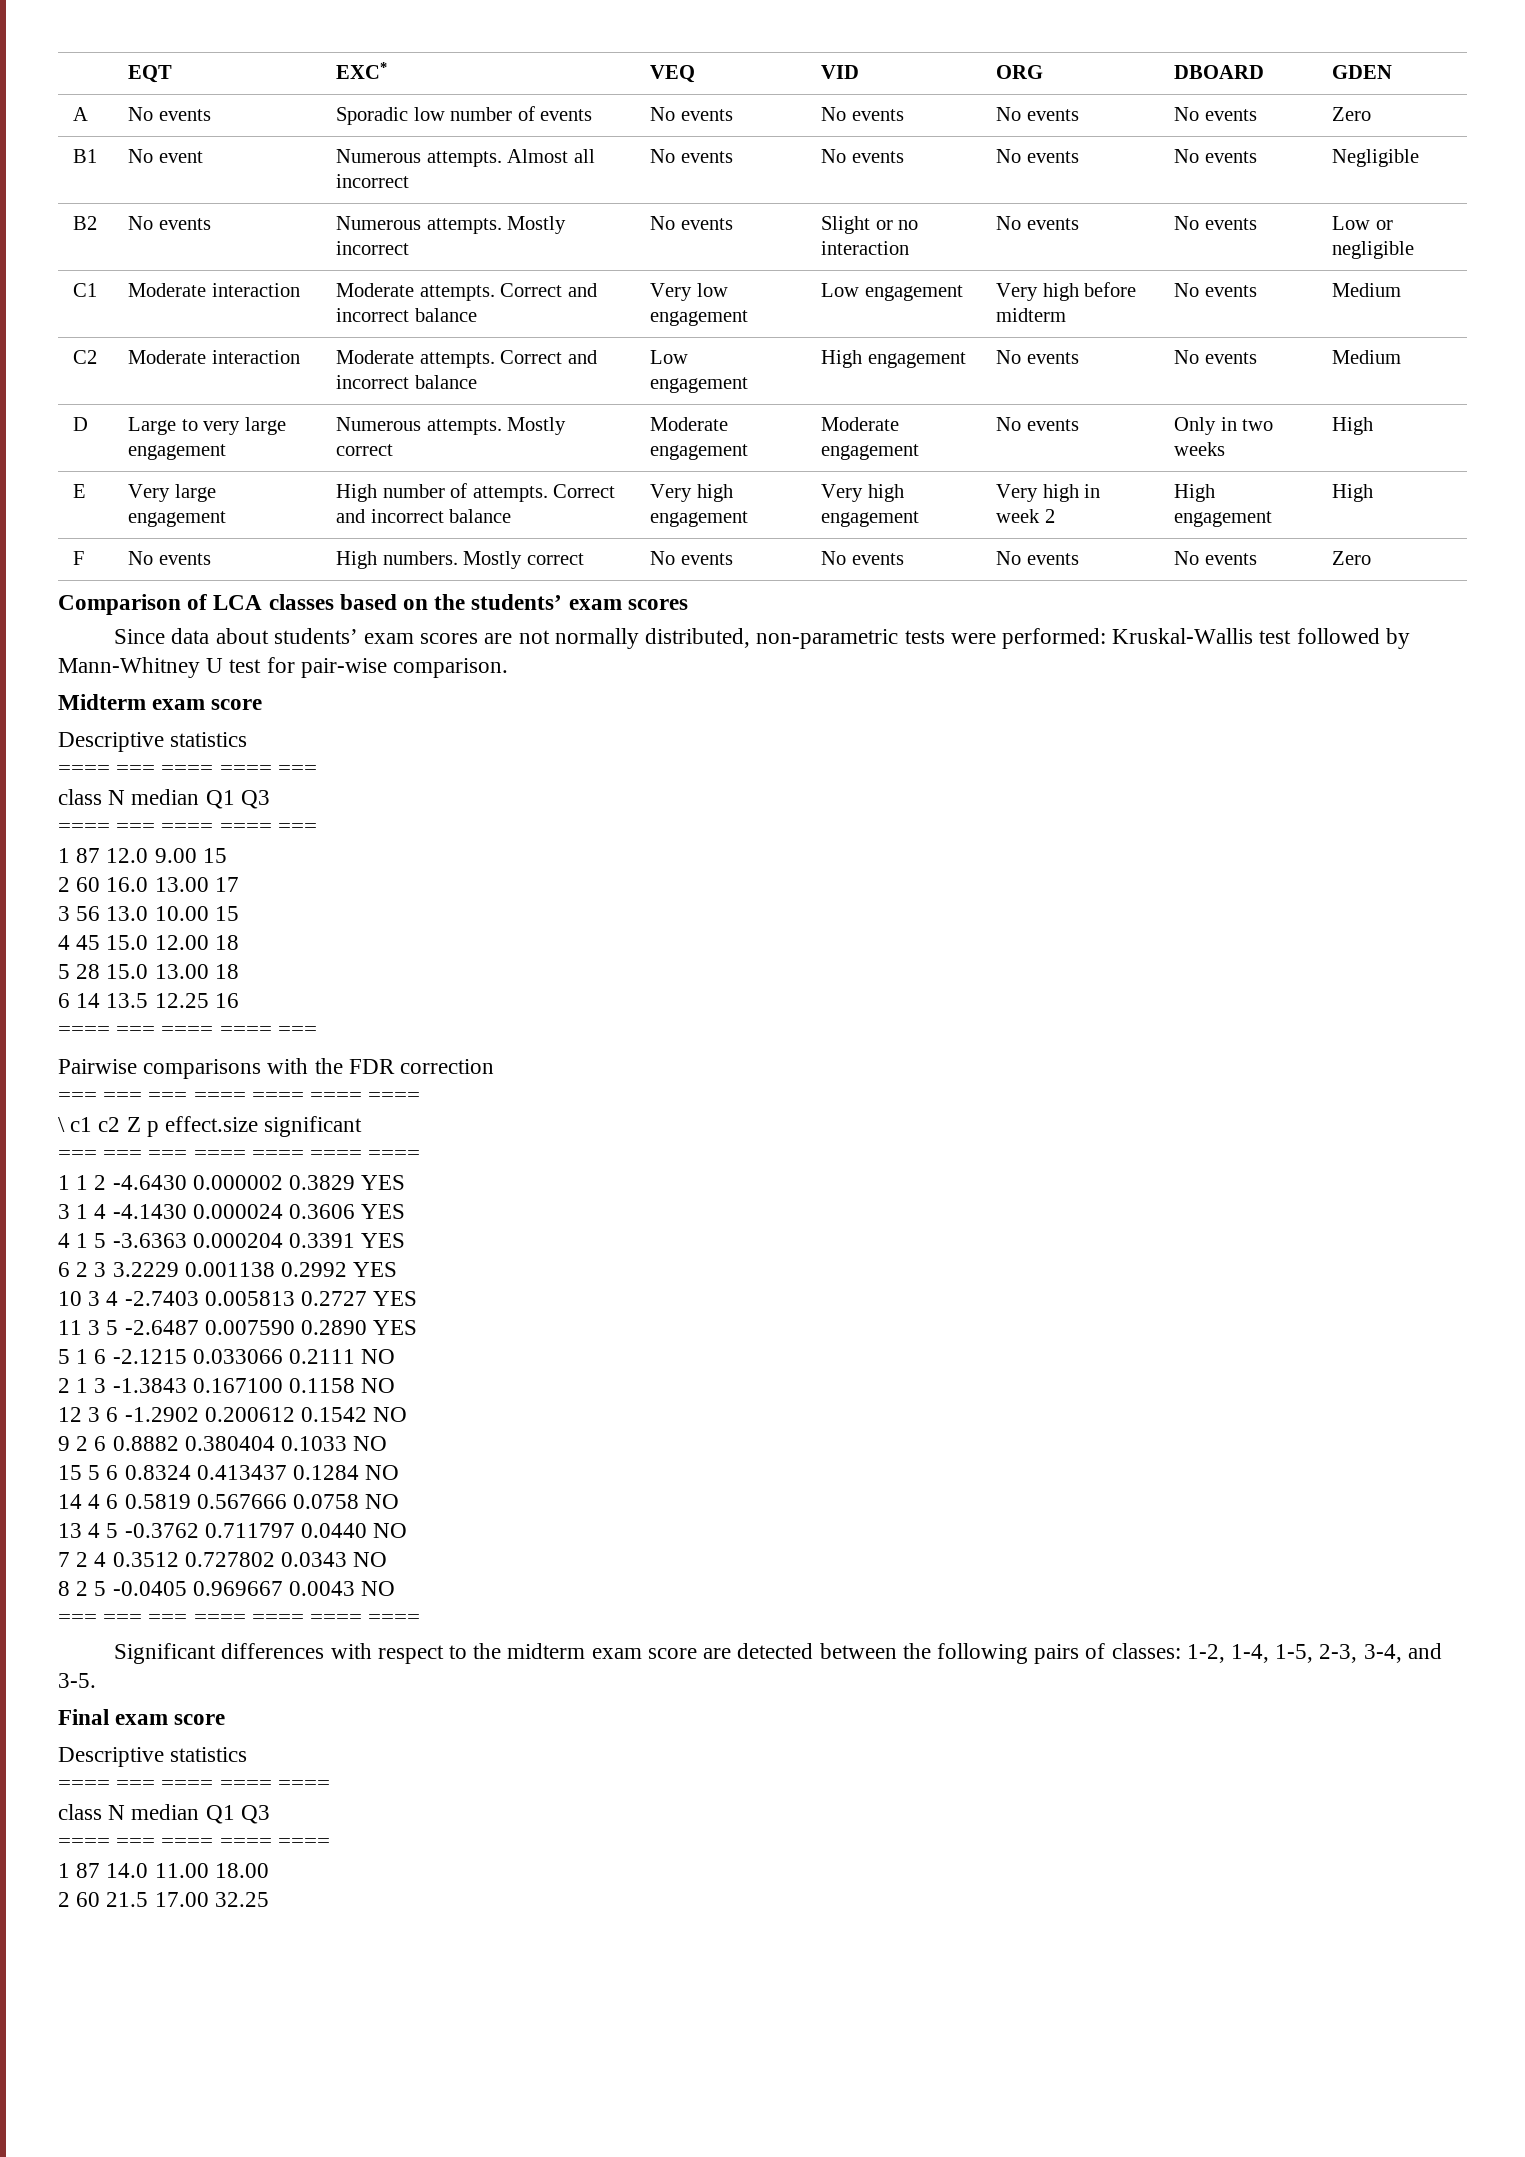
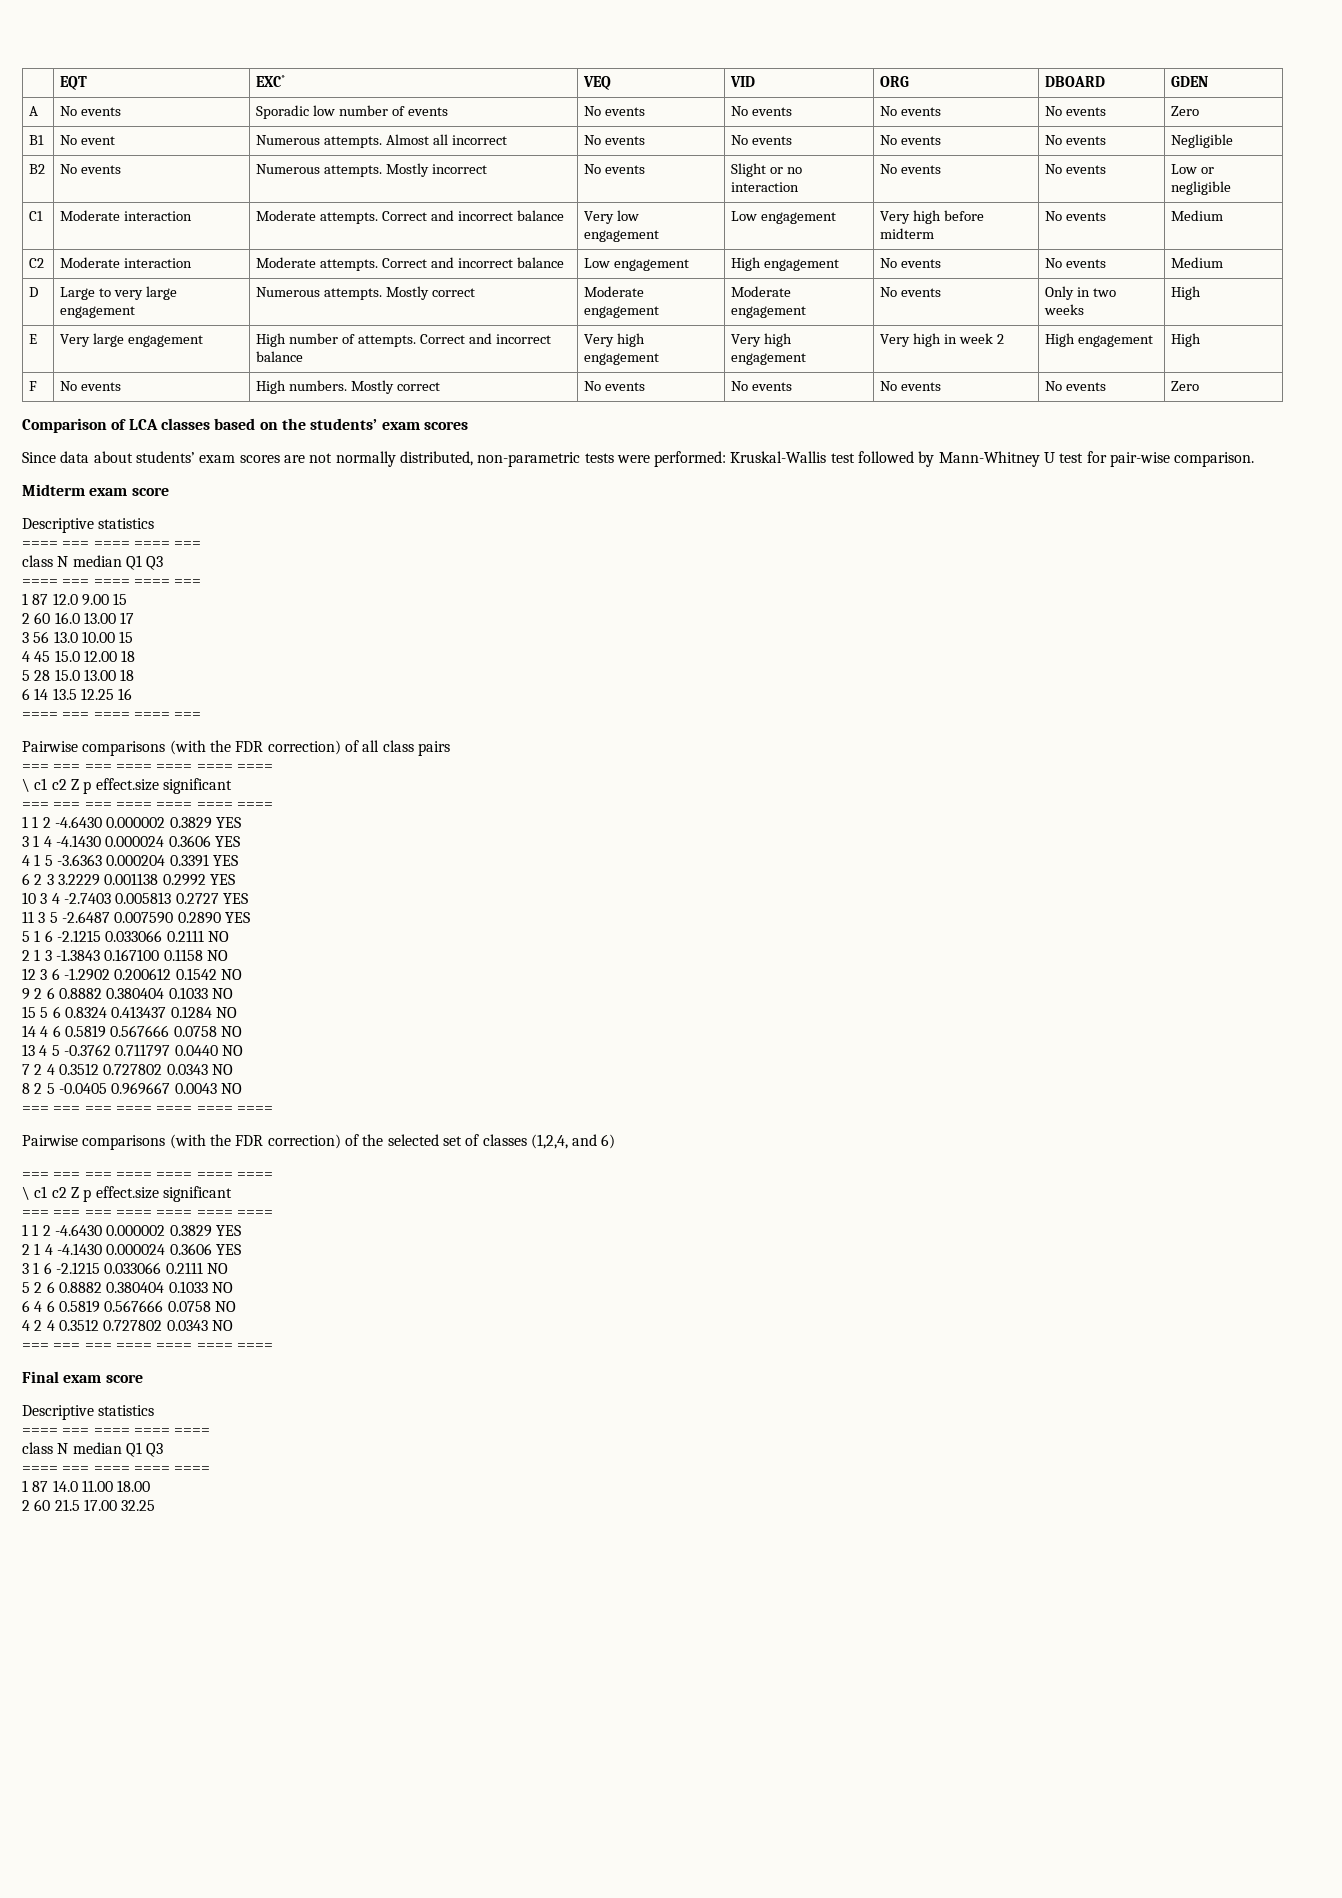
- Pairwise comparisons with the FDR correction
+ Pairwise comparisons (with the FDR correction) of all class pairs
- Significant differences with respect to the midterm exam score are detected between the following pairs of classes: 1-2, 1-4, 1-5, 2-3, 3-4, and 3-5.
+ Pairwise comparisons (with the FDR correction) of the selected set of classes (1,2,4, and 6)
+ === === === ==== ==== ==== ====
+ \ c1 c2 Z p effect.size significant
+ === === === ==== ==== ==== ====
+ 1 1 2 -4.6430 0.000002 0.3829 YES
+ 2 1 4 -4.1430 0.000024 0.3606 YES
+ 3 1 6 -2.1215 0.033066 0.2111 NO
+ 5 2 6 0.8882 0.380404 0.1033 NO
+ 6 4 6 0.5819 0.567666 0.0758 NO
+ 4 2 4 0.3512 0.727802 0.0343 NO
+ === === === ==== ==== ==== ====

